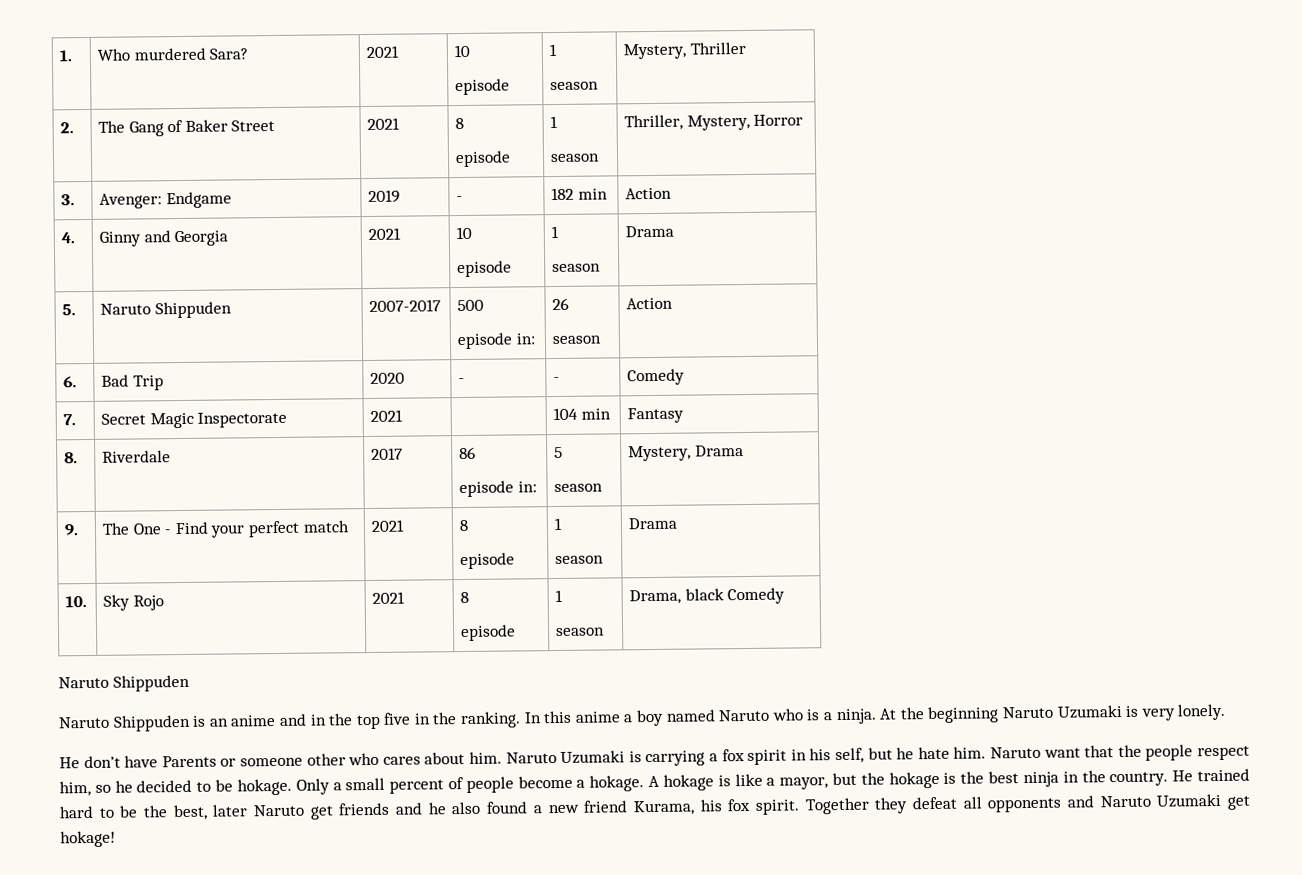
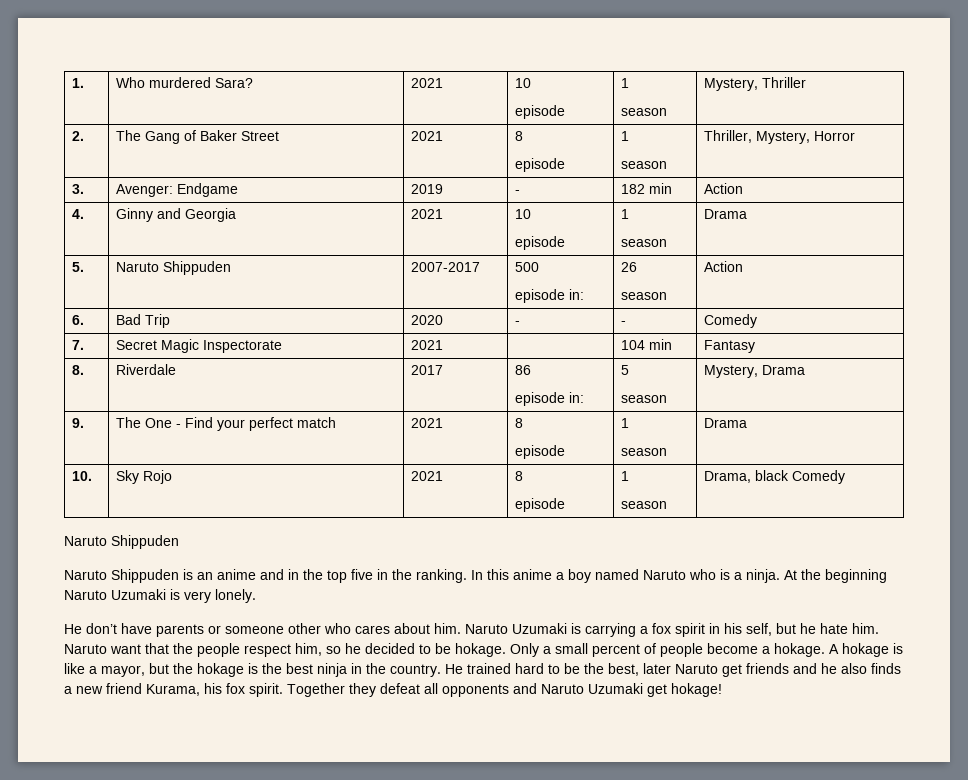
- He don’t have Parents or someone other who cares about him.
+ He don’t have parents or someone other who cares about him.
- He trained hard to be the best, later Naruto get friends and he also found a new friend Kurama, his fox spirit.
+ He trained hard to be the best, later Naruto get friends and he also finds a new friend Kurama, his fox spirit.

